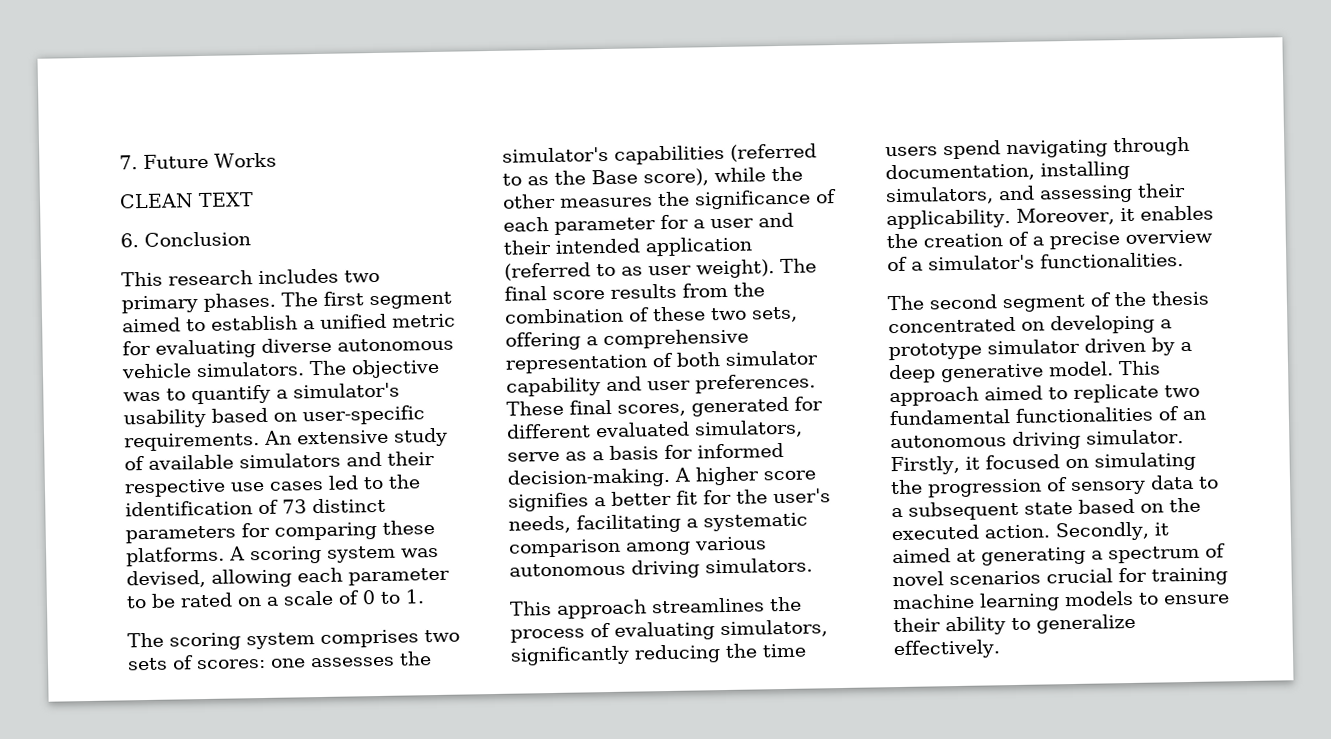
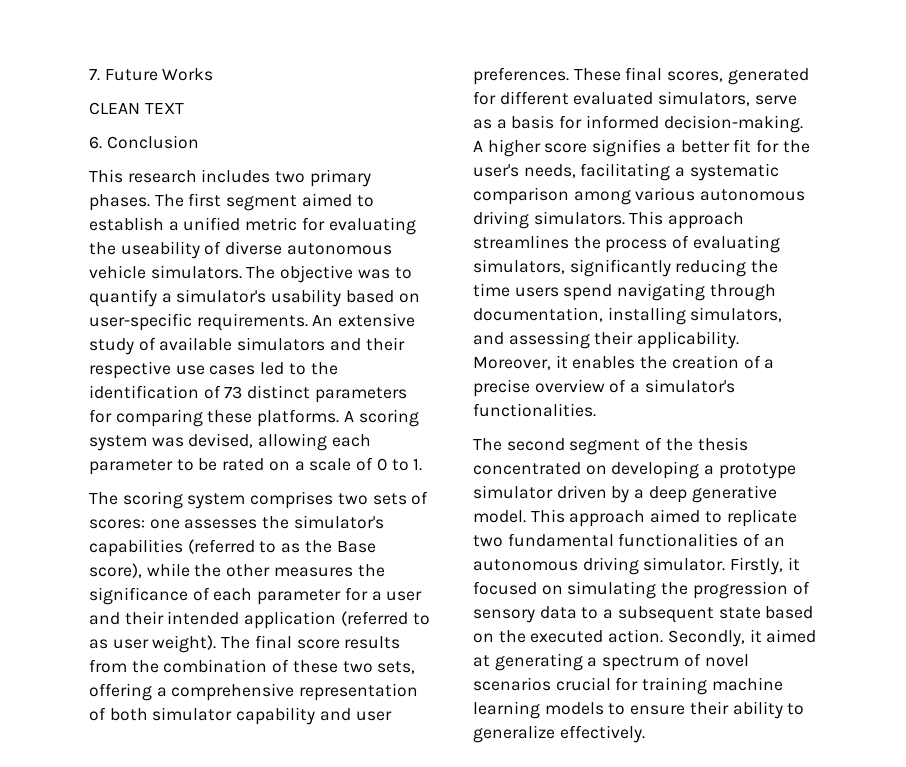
- The first segment aimed to establish a unified metric for evaluating diverse autonomous vehicle simulators.
+ The first segment aimed to establish a unified metric for evaluating the useability of diverse autonomous vehicle simulators.
- A higher score signifies a better fit for the user's needs, facilitating a systematic comparison among various autonomous driving simulators.
- This approach streamlines the process of evaluating simulators, significantly reducing the time users spend navigating through documentation, installing simulators, and assessing their applicability.
+ A higher score signifies a better fit for the user's needs, facilitating a systematic comparison among various autonomous driving simulators. This approach streamlines the process of evaluating simulators, significantly reducing the time users spend navigating through documentation, installing simulators, and assessing their applicability.

